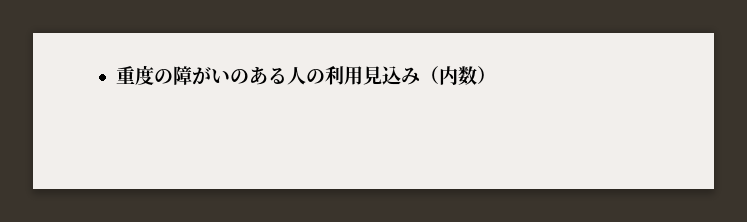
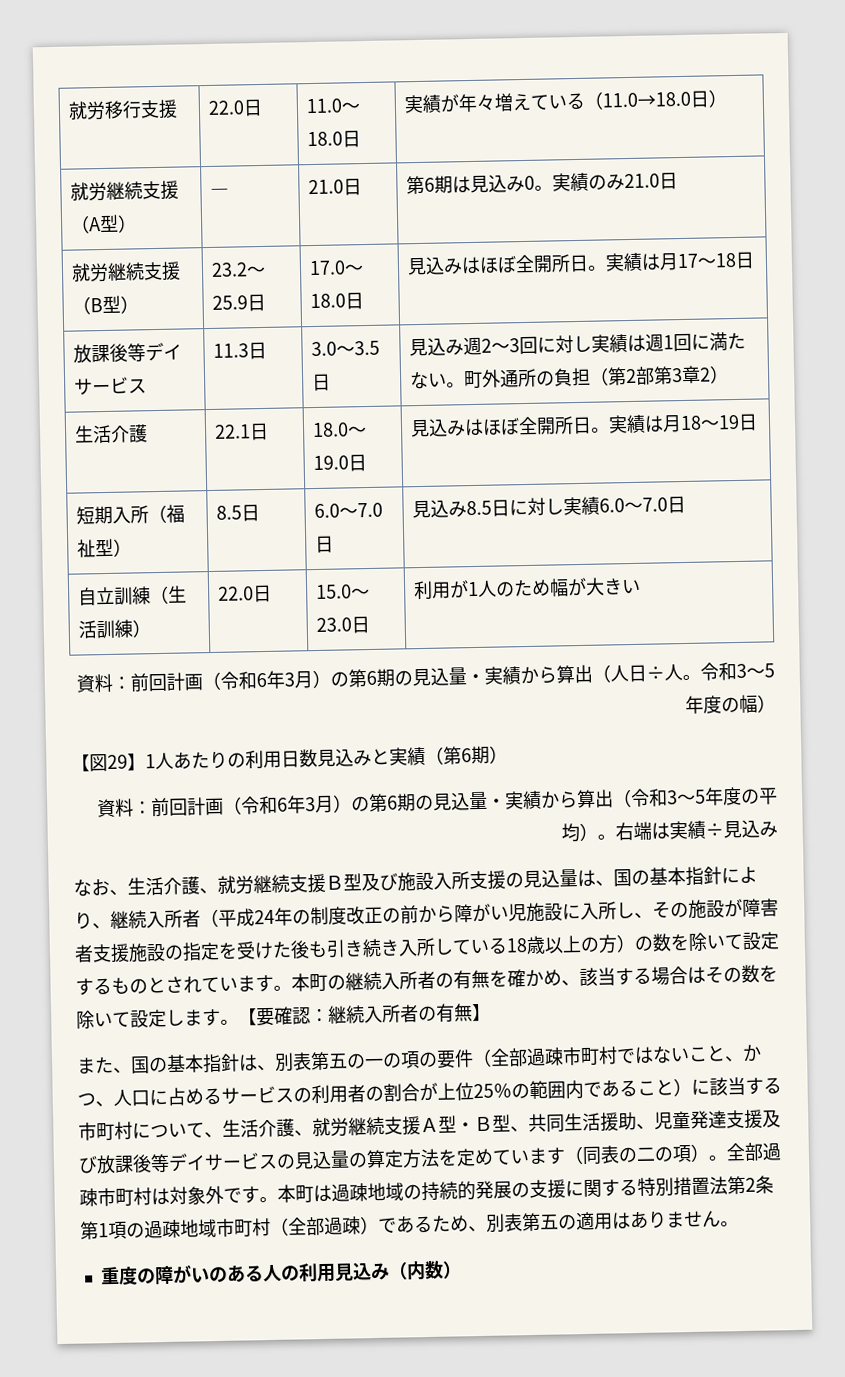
+ 就労移行支援 | 22.0日 | 11.0〜18.0日 | 実績が年々増えている（11.0→18.0日）
+ 就労継続支援（A型） | ― | 21.0日 | 第6期は見込み0。実績のみ21.0日
+ 就労継続支援（B型） | 23.2〜25.9日 | 17.0〜18.0日 | 見込みはほぼ全開所日。実績は月17〜18日
+ 放課後等デイサービス | 11.3日 | 3.0〜3.5日 | 見込み週2〜3回に対し実績は週1回に満たない。町外通所の負担（第2部第3章2）
+ 生活介護 | 22.1日 | 18.0〜19.0日 | 見込みはほぼ全開所日。実績は月18〜19日
+ 短期入所（福祉型） | 8.5日 | 6.0〜7.0日 | 見込み8.5日に対し実績6.0〜7.0日
+ 自立訓練（生活訓練） | 22.0日 | 15.0〜23.0日 | 利用が1人のため幅が大きい
+ 資料：前回計画（令和6年3月）の第6期の見込量・実績から算出（人日÷人。令和3～5年度の幅）
+ 【図29】1人あたりの利用日数見込みと実績（第6期）
+ 資料：前回計画（令和6年3月）の第6期の見込量・実績から算出（令和3～5年度の平均）。右端は実績÷見込み
+ なお、生活介護、就労継続支援Ｂ型及び施設入所支援の見込量は、国の基本指針により、継続入所者（平成24年の制度改正の前から障がい児施設に入所し、その施設が障害者支援施設の指定を受けた後も引き続き入所している18歳以上の方）の数を除いて設定するものとされています。本町の継続入所者の有無を確かめ、該当する場合はその数を除いて設定します。【要確認：継続入所者の有無】
+ また、国の基本指針は、別表第五の一の項の要件（全部過疎市町村ではないこと、かつ、人口に占めるサービスの利用者の割合が上位25％の範囲内であること）に該当する市町村について、生活介護、就労継続支援Ａ型・Ｂ型、共同生活援助、児童発達支援及び放課後等デイサービスの見込量の算定方法を定めています（同表の二の項）。全部過疎市町村は対象外です。本町は過疎地域の持続的発展の支援に関する特別措置法第2条第1項の過疎地域市町村（全部過疎）であるため、別表第五の適用はありません。

